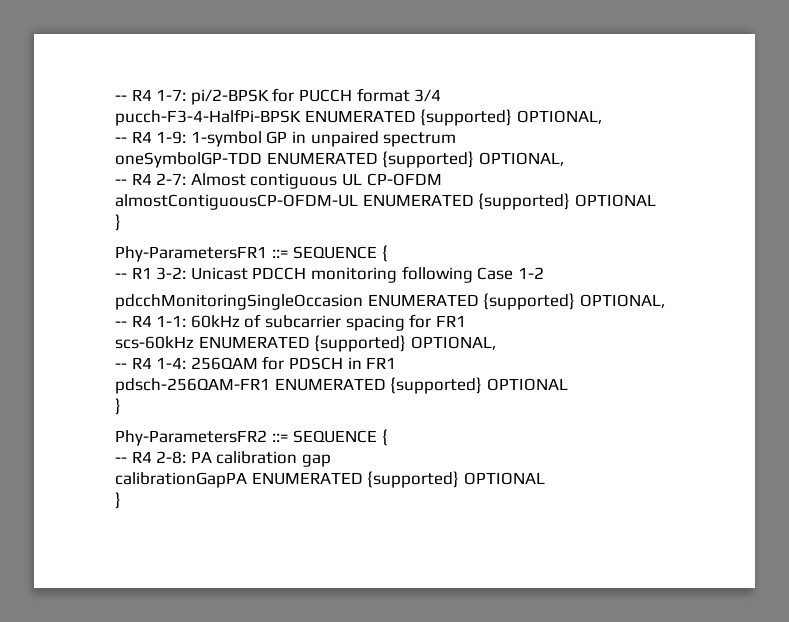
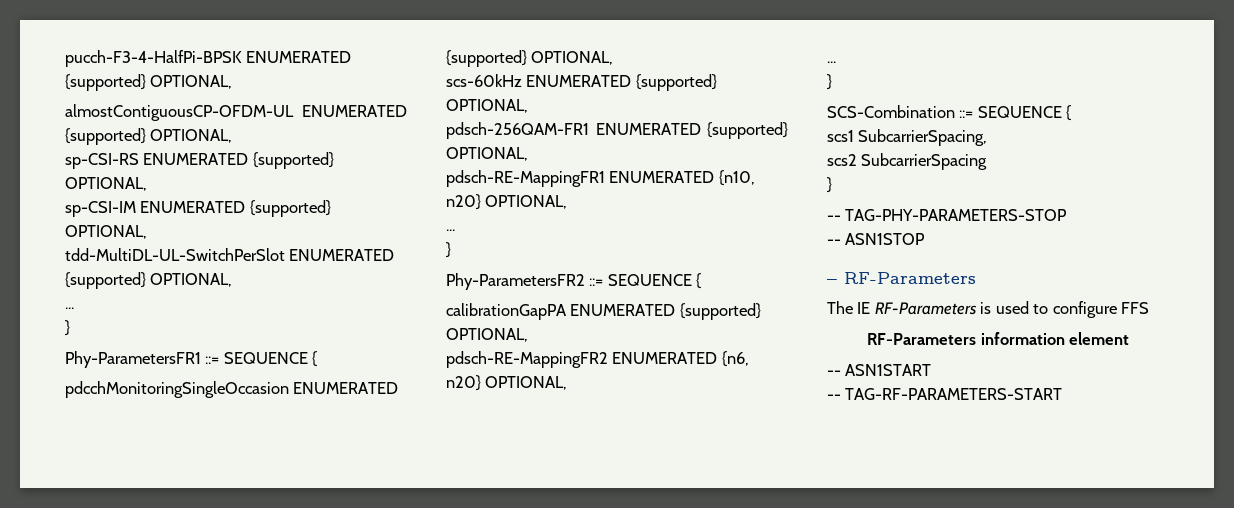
- -- R4 1-7: pi/2-BPSK for PUCCH format 3/4
  pucch-F3-4-HalfPi-BPSK ENUMERATED {supported} OPTIONAL,
- -- R4 1-9: 1-symbol GP in unpaired spectrum
- oneSymbolGP-TDD ENUMERATED {supported} OPTIONAL,
- -- R4 2-7: Almost contiguous UL CP-OFDM
- almostContiguousCP-OFDM-UL ENUMERATED {supported} OPTIONAL
+ almostContiguousCP-OFDM-UL ENUMERATED {supported} OPTIONAL,
+ sp-CSI-RS ENUMERATED {supported} OPTIONAL,
+ sp-CSI-IM ENUMERATED {supported} OPTIONAL,
+ tdd-MultiDL-UL-SwitchPerSlot ENUMERATED {supported} OPTIONAL,
+ ...
- -- R1 3-2: Unicast PDCCH monitoring following Case 1-2
  pdcchMonitoringSingleOccasion ENUMERATED {supported} OPTIONAL,
- -- R4 1-1: 60kHz of subcarrier spacing for FR1
  scs-60kHz ENUMERATED {supported} OPTIONAL,
- -- R4 1-4: 256QAM for PDSCH in FR1
- pdsch-256QAM-FR1 ENUMERATED {supported} OPTIONAL
+ pdsch-256QAM-FR1 ENUMERATED {supported} OPTIONAL,
+ pdsch-RE-MappingFR1 ENUMERATED {n10, n20} OPTIONAL,
+ ...
- -- R4 2-8: PA calibration gap
- calibrationGapPA ENUMERATED {supported} OPTIONAL
+ calibrationGapPA ENUMERATED {supported} OPTIONAL,
+ pdsch-RE-MappingFR2 ENUMERATED {n6, n20} OPTIONAL,
+ ...
  }
+ SCS-Combination ::= SEQUENCE {
+ scs1 SubcarrierSpacing,
+ scs2 SubcarrierSpacing
+ }
+ -- TAG-PHY-PARAMETERS-STOP
+ -- ASN1STOP
+ – RF-Parameters
+ The IE RF-Parameters is used to configure FFS
+ RF-Parameters information element
+ -- ASN1START
+ -- TAG-RF-PARAMETERS-START

